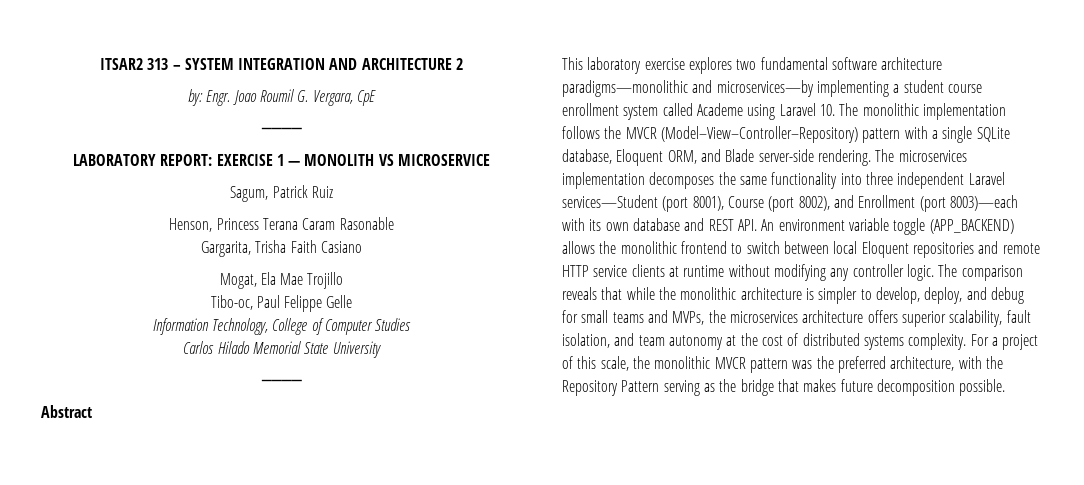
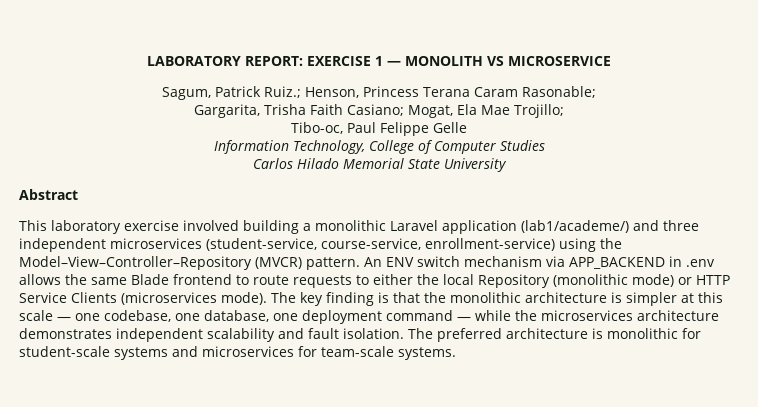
- ITSAR2 313 – SYSTEM INTEGRATION AND ARCHITECTURE 2
- by: Engr. Joao Roumil G. Vergara, CpE
- ────
- Sagum, Patrick Ruiz
- Henson, Princess Terana Caram Rasonable
+ Sagum, Patrick Ruiz.; Henson, Princess Terana Caram Rasonable;
- Gargarita, Trisha Faith Casiano
- Mogat, Ela Mae Trojillo
+ Gargarita, Trisha Faith Casiano; Mogat, Ela Mae Trojillo;
  Carlos Hilado Memorial State University
- ────
- This laboratory exercise explores two fundamental software architecture paradigms—monolithic and microservices—by implementing a student course enrollment system called Academe using Laravel 10. The monolithic implementation follows the MVCR (Model–View–Controller–Repository) pattern with a single SQLite database, Eloquent ORM, and Blade server-side rendering. The microservices implementation decomposes the same functionality into three independent Laravel services—Student (port 8001), Course (port 8002), and Enrollment (port 8003)—each with its own database and REST API. An environment variable toggle (APP_BACKEND) allows the monolithic frontend to switch between local Eloquent repositories and remote HTTP service clients at runtime without modifying any controller logic. The comparison reveals that while the monolithic architecture is simpler to develop, deploy, and debug for small teams and MVPs, the microservices architecture offers superior scalability, fault isolation, and team autonomy at the cost of distributed systems complexity. For a project of this scale, the monolithic MVCR pattern was the preferred architecture, with the Repository Pattern serving as the bridge that makes future decomposition possible.
+ This laboratory exercise involved building a monolithic Laravel application (lab1/academe/) and three independent microservices (student-service, course-service, enrollment-service) using the Model–View–Controller–Repository (MVCR) pattern. An ENV switch mechanism via APP_BACKEND in .env allows the same Blade frontend to route requests to either the local Repository (monolithic mode) or HTTP Service Clients (microservices mode). The key finding is that the monolithic architecture is simpler at this scale — one codebase, one database, one deployment command — while the microservices architecture demonstrates independent scalability and fault isolation. The preferred architecture is monolithic for student-scale systems and microservices for team-scale systems.

